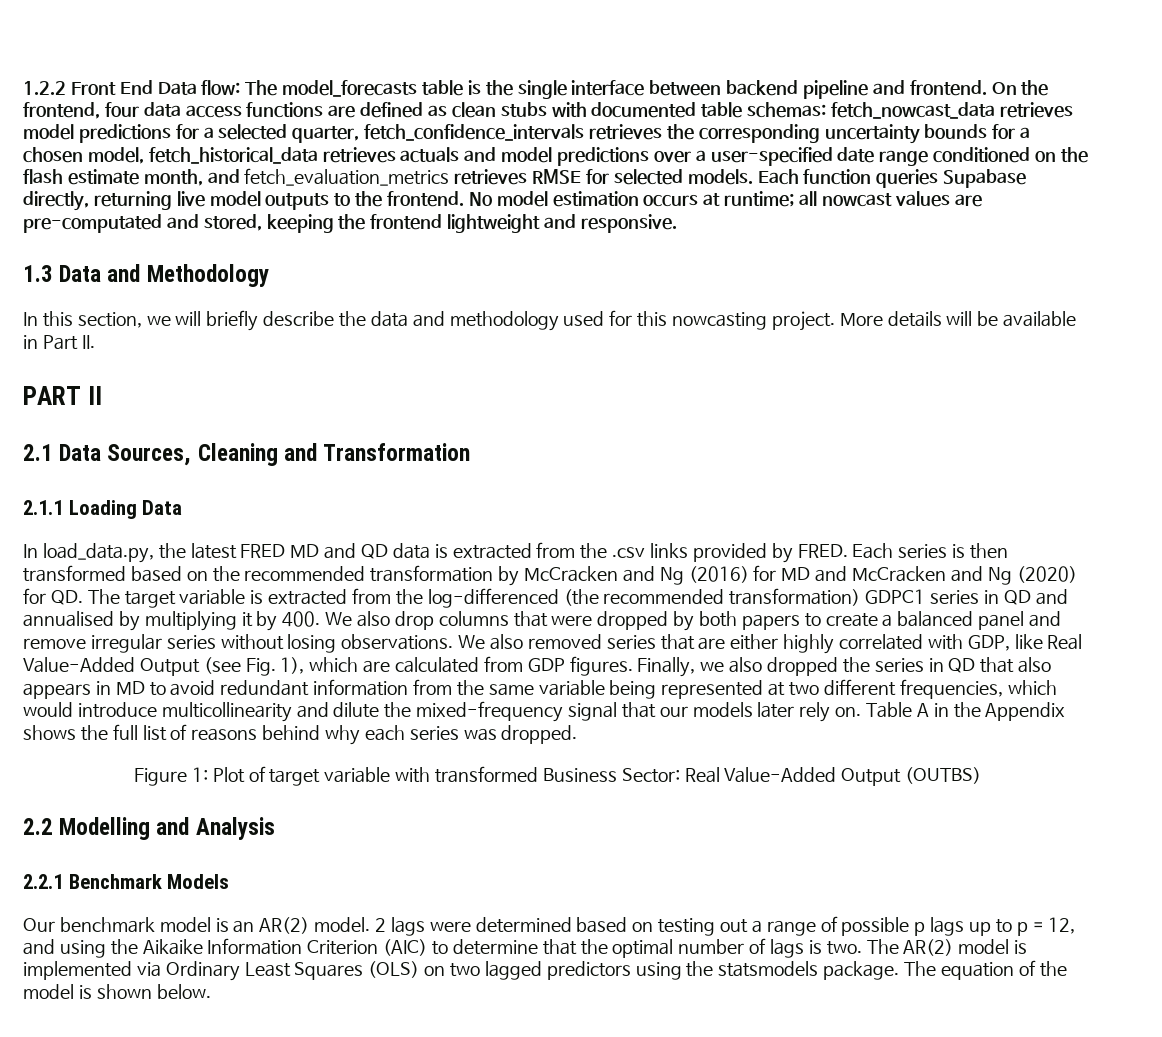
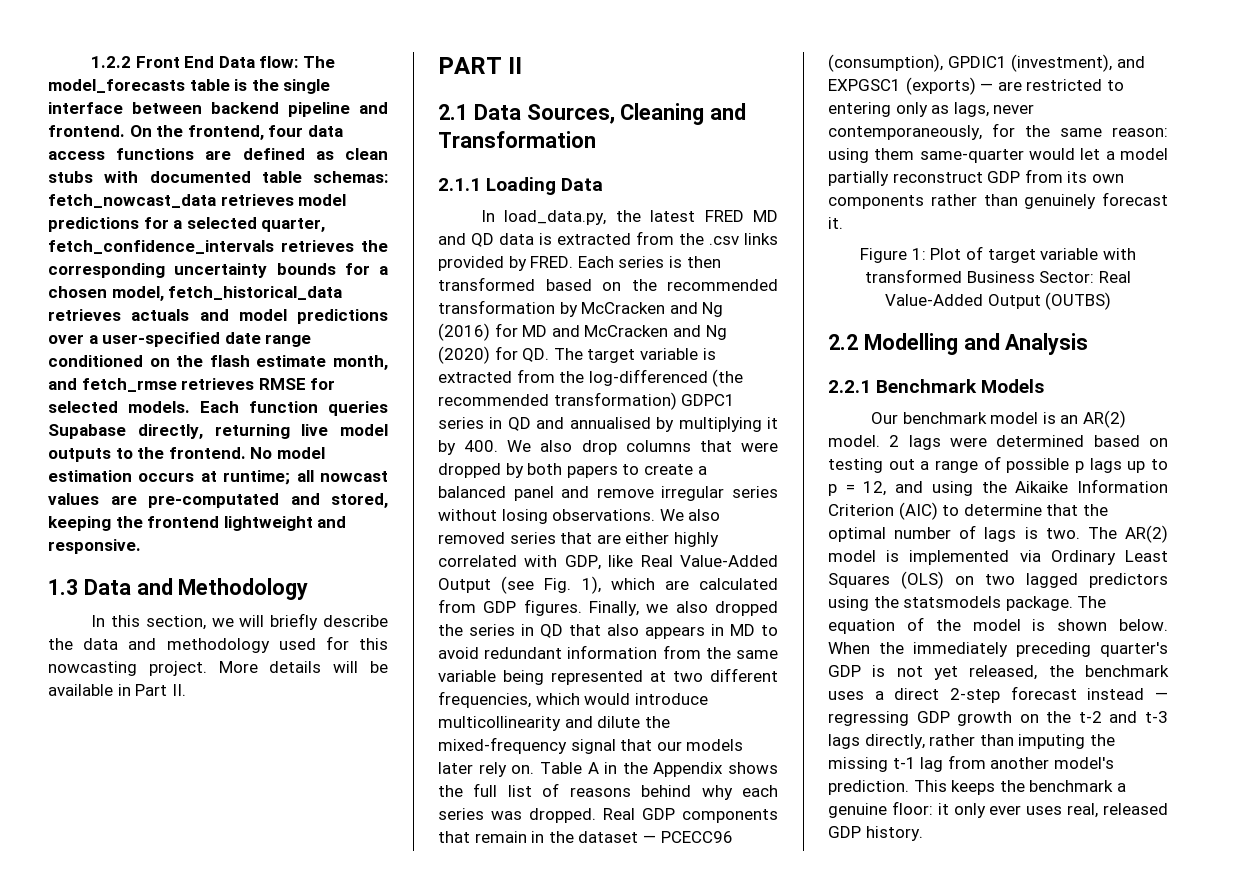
- On the frontend, four data access functions are defined as clean stubs with documented table schemas: fetch_nowcast_data retrieves model predictions for a selected quarter, fetch_confidence_intervals retrieves the corresponding uncertainty bounds for a chosen model, fetch_historical_data retrieves actuals and model predictions over a user-specified date range conditioned on the flash estimate month, and fetch_evaluation_metrics retrieves RMSE for selected models.
+ On the frontend, four data access functions are defined as clean stubs with documented table schemas: fetch_nowcast_data retrieves model predictions for a selected quarter, fetch_confidence_intervals retrieves the corresponding uncertainty bounds for a chosen model, fetch_historical_data retrieves actuals and model predictions over a user-specified date range conditioned on the flash estimate month, and fetch_rmse retrieves RMSE for selected models.
+ Real GDP components that remain in the dataset — PCECC96 (consumption), GPDIC1 (investment), and EXPGSC1 (exports) — are restricted to entering only as lags, never contemporaneously, for the same reason: using them same-quarter would let a model partially reconstruct GDP from its own components rather than genuinely forecast it.
+ When the immediately preceding quarter's GDP is not yet released, the benchmark uses a direct 2-step forecast instead — regressing GDP growth on the t-2 and t-3 lags directly, rather than imputing the missing t-1 lag from another model's prediction. This keeps the benchmark a genuine floor: it only ever uses real, released GDP history.

